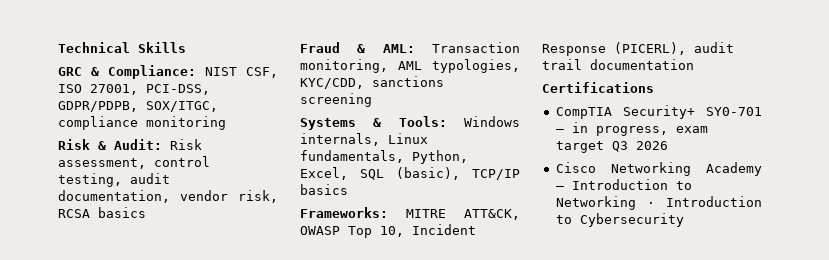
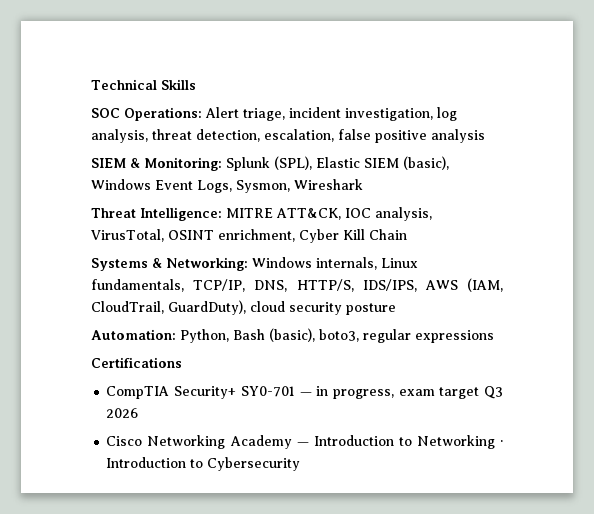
- GRC & Compliance: NIST CSF, ISO 27001, PCI-DSS, GDPR/PDPB, SOX/ITGC, compliance monitoring
- Risk & Audit: Risk assessment, control testing, audit documentation, vendor risk, RCSA basics
- Fraud & AML: Transaction monitoring, AML typologies, KYC/CDD, sanctions screening
+ SOC Operations: Alert triage, incident investigation, log analysis, threat detection, escalation, false positive analysis
+ SIEM & Monitoring: Splunk (SPL), Elastic SIEM (basic), Windows Event Logs, Sysmon, Wireshark
+ Threat Intelligence: MITRE ATT&CK, IOC analysis, VirusTotal, OSINT enrichment, Cyber Kill Chain
- Systems & Tools: Windows internals, Linux fundamentals, Python, Excel, SQL (basic), TCP/IP basics
- Frameworks: MITRE ATT&CK, OWASP Top 10, Incident Response (PICERL), audit trail documentation
+ Systems & Networking: Windows internals, Linux fundamentals, TCP/IP, DNS, HTTP/S, IDS/IPS, AWS (IAM, CloudTrail, GuardDuty), cloud security posture
+ Automation: Python, Bash (basic), boto3, regular expressions

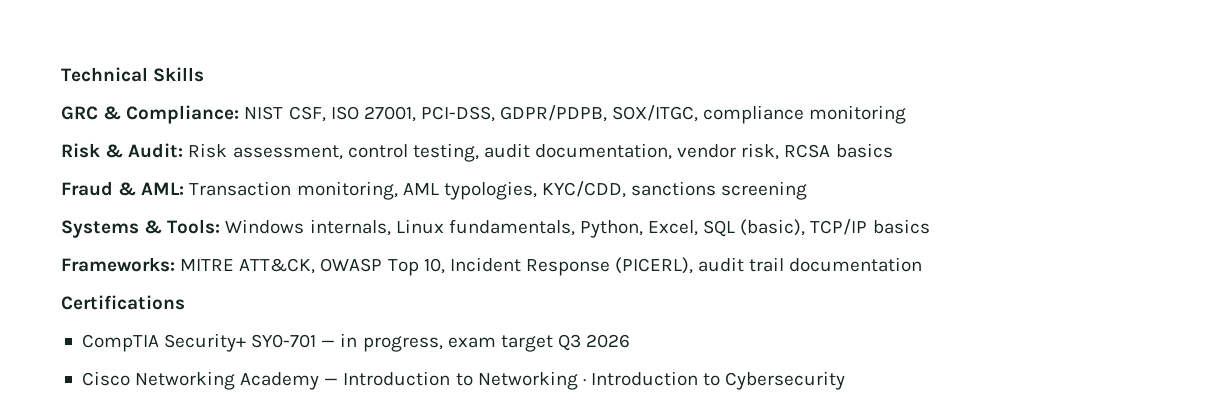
- SOC Operations: Alert triage, incident investigation, log analysis, threat detection, escalation, false positive analysis
- SIEM & Monitoring: Splunk (SPL), Elastic SIEM (basic), Windows Event Logs, Sysmon, Wireshark
- Threat Intelligence: MITRE ATT&CK, IOC analysis, VirusTotal, OSINT enrichment, Cyber Kill Chain
+ GRC & Compliance: NIST CSF, ISO 27001, PCI-DSS, GDPR/PDPB, SOX/ITGC, compliance monitoring
+ Risk & Audit: Risk assessment, control testing, audit documentation, vendor risk, RCSA basics
+ Fraud & AML: Transaction monitoring, AML typologies, KYC/CDD, sanctions screening
- Systems & Networking: Windows internals, Linux fundamentals, TCP/IP, DNS, HTTP/S, IDS/IPS, AWS (IAM, CloudTrail, GuardDuty), cloud security posture
- Automation: Python, Bash (basic), boto3, regular expressions
+ Systems & Tools: Windows internals, Linux fundamentals, Python, Excel, SQL (basic), TCP/IP basics
+ Frameworks: MITRE ATT&CK, OWASP Top 10, Incident Response (PICERL), audit trail documentation

